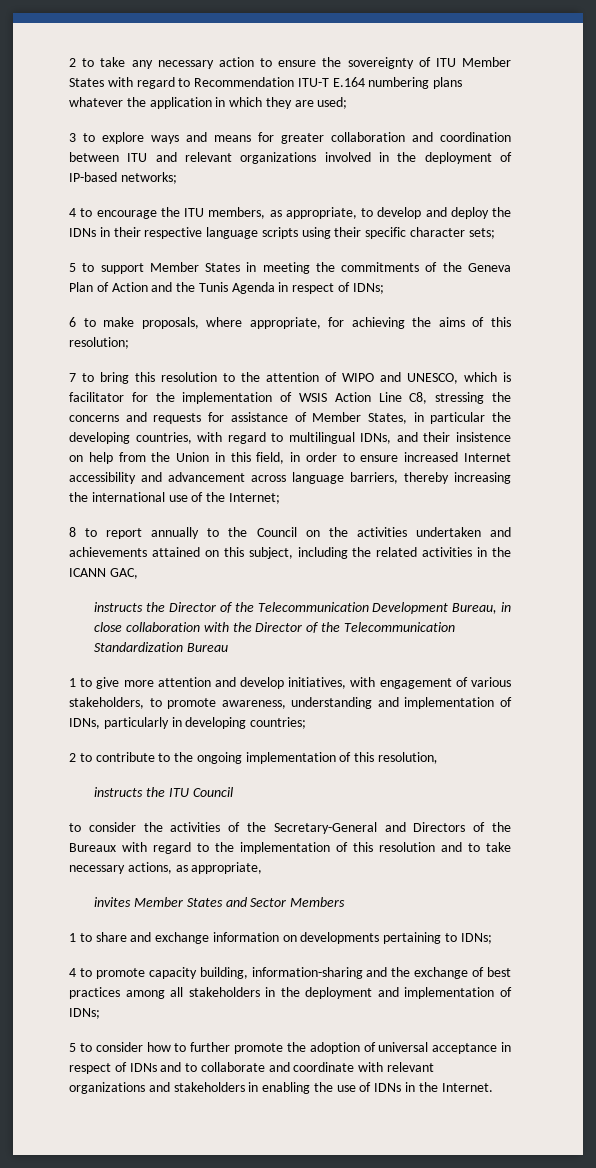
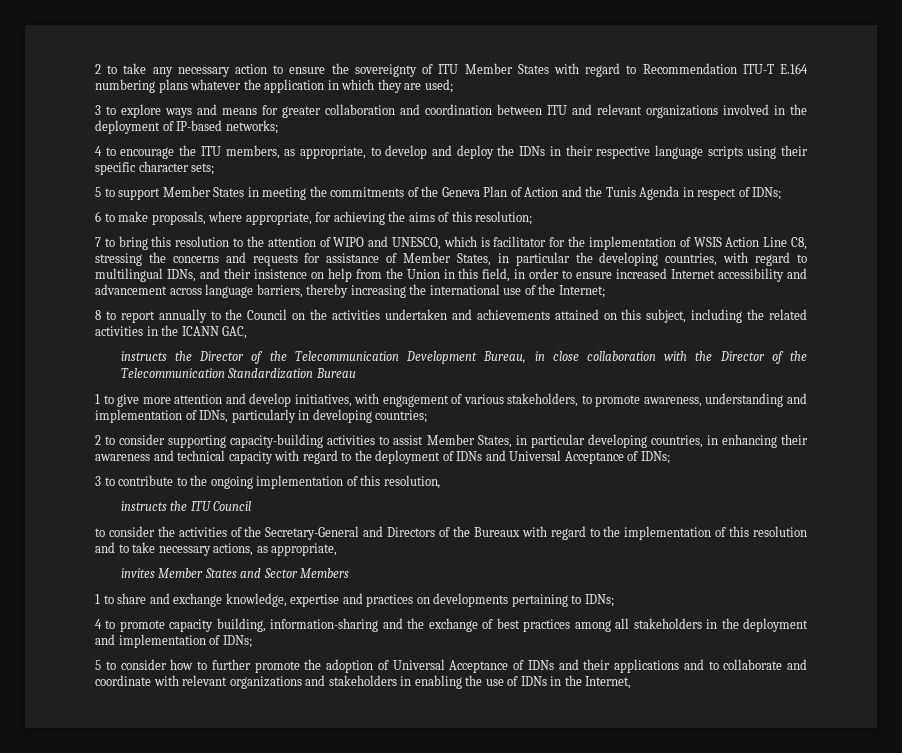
- 2 to contribute to the ongoing implementation of this resolution,
+ 2 to consider supporting capacity-building activities to assist Member States, in particular developing countries, in enhancing their awareness and technical capacity with regard to the deployment of IDNs and Universal Acceptance of IDNs;
+ 3 to contribute to the ongoing implementation of this resolution,
- 1 to share and exchange information on developments pertaining to IDNs;
+ 1 to share and exchange knowledge, expertise and practices on developments pertaining to IDNs;
- 5 to consider how to further promote the adoption of universal acceptance in respect of IDNs and to collaborate and coordinate with relevant organizations and stakeholders in enabling the use of IDNs in the Internet.
+ 5 to consider how to further promote the adoption of Universal Acceptance of IDNs and their applications and to collaborate and coordinate with relevant organizations and stakeholders in enabling the use of IDNs in the Internet,

